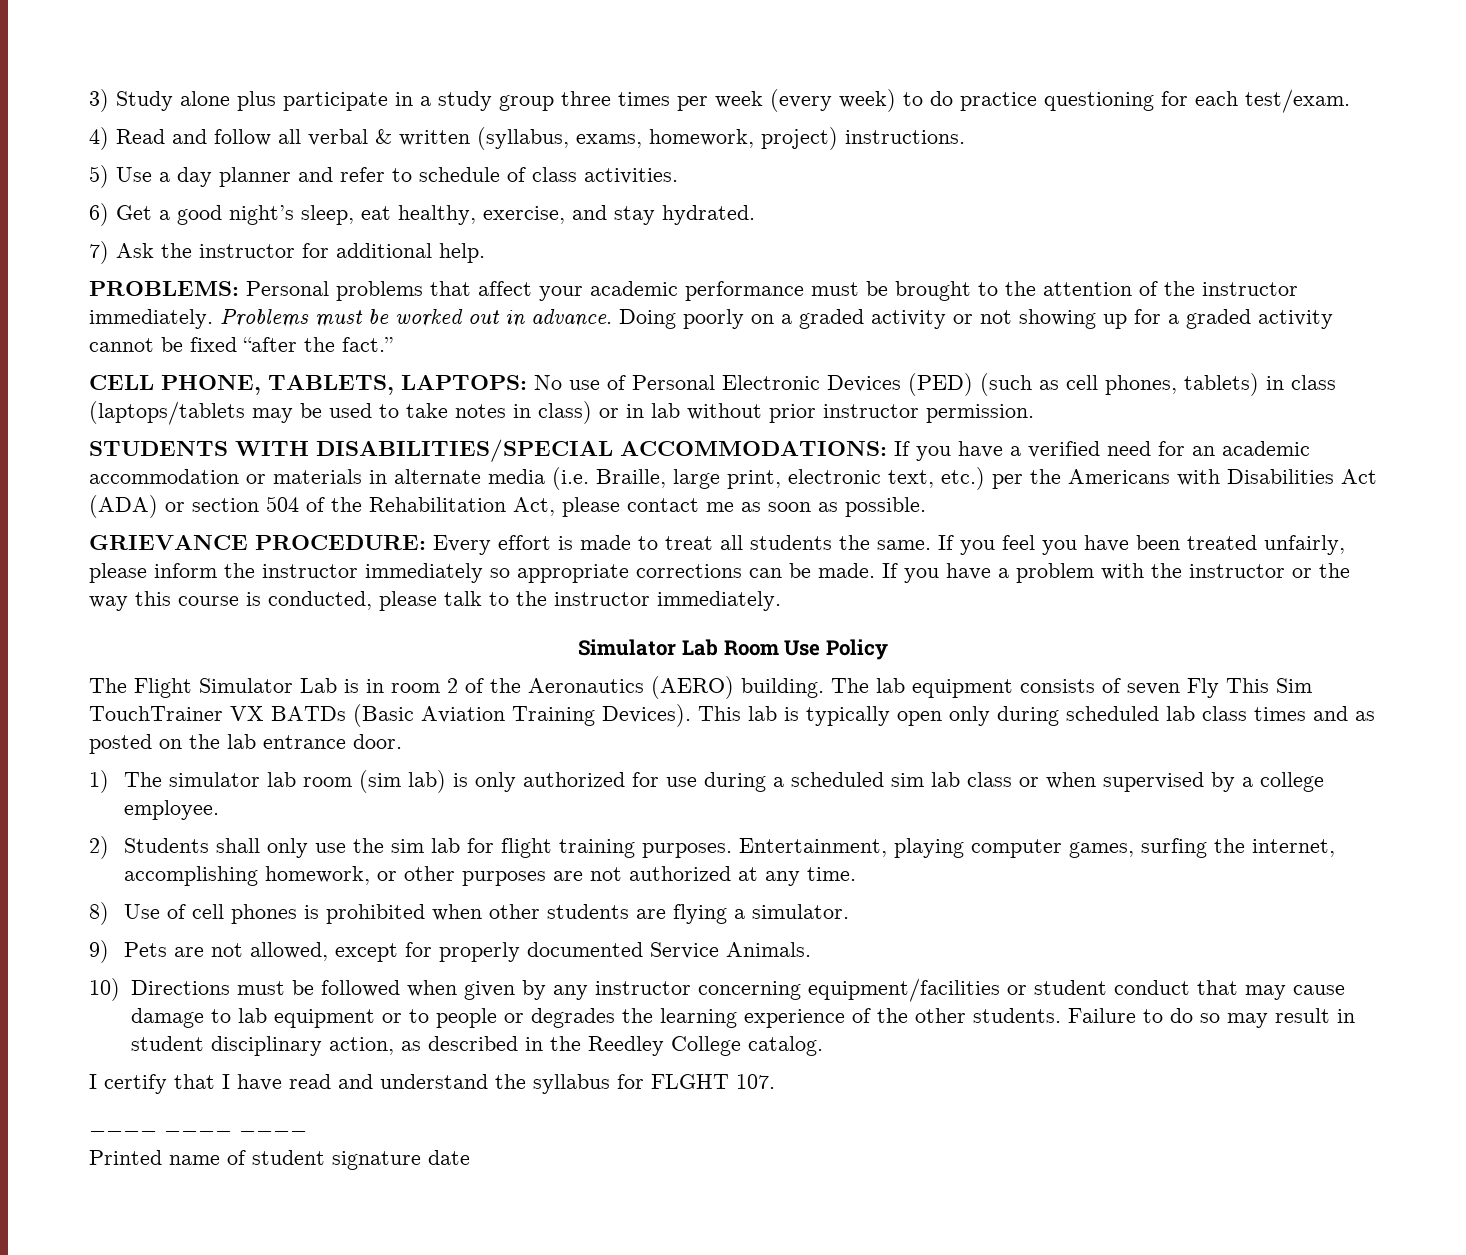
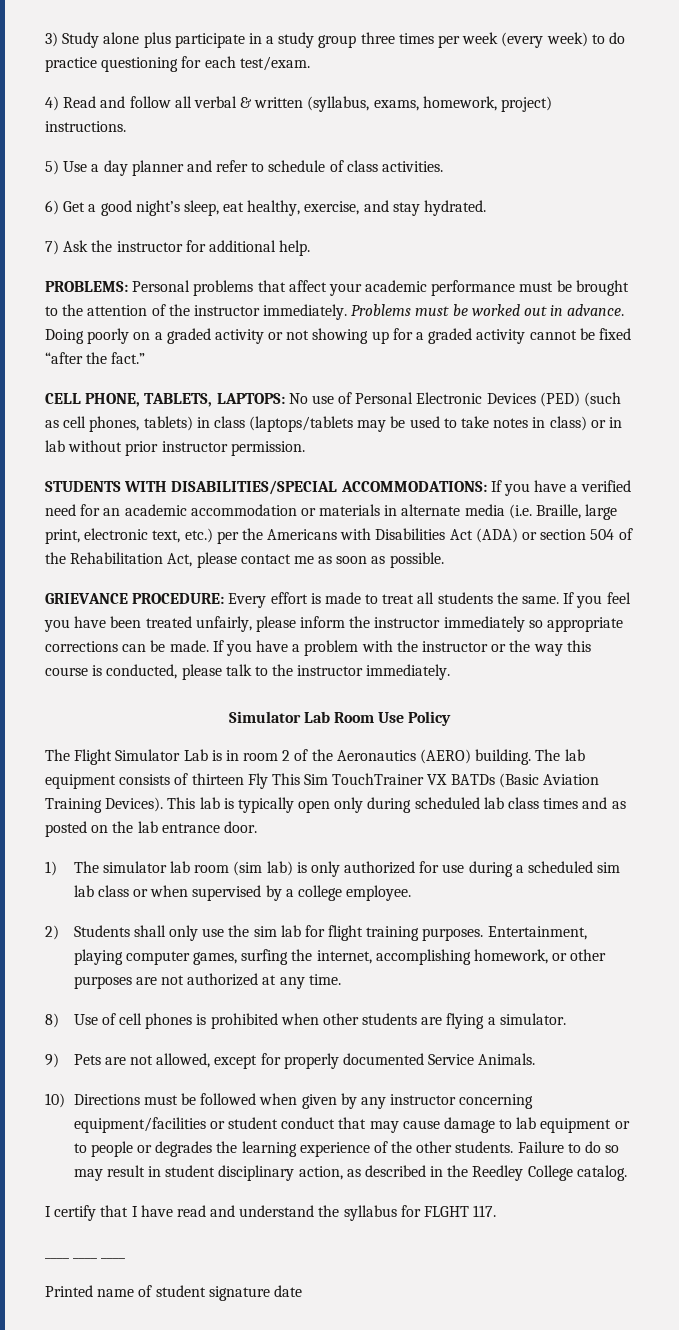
- The lab equipment consists of seven Fly This Sim TouchTrainer VX BATDs (Basic Aviation Training Devices).
+ The lab equipment consists of thirteen Fly This Sim TouchTrainer VX BATDs (Basic Aviation Training Devices).
- I certify that I have read and understand the syllabus for FLGHT 107.
+ I certify that I have read and understand the syllabus for FLGHT 117.

